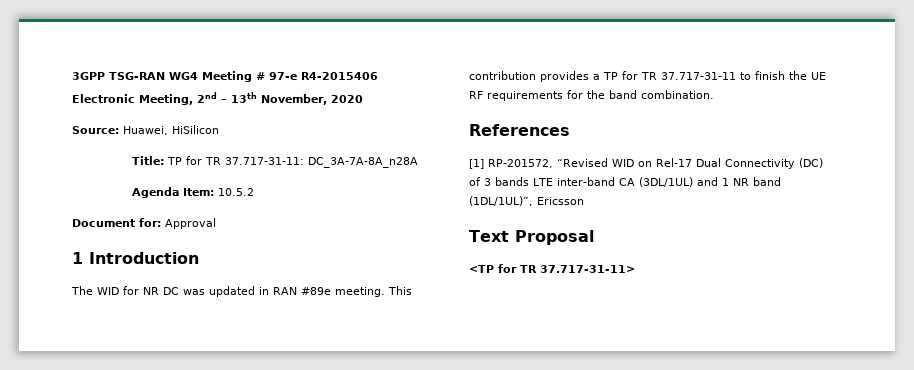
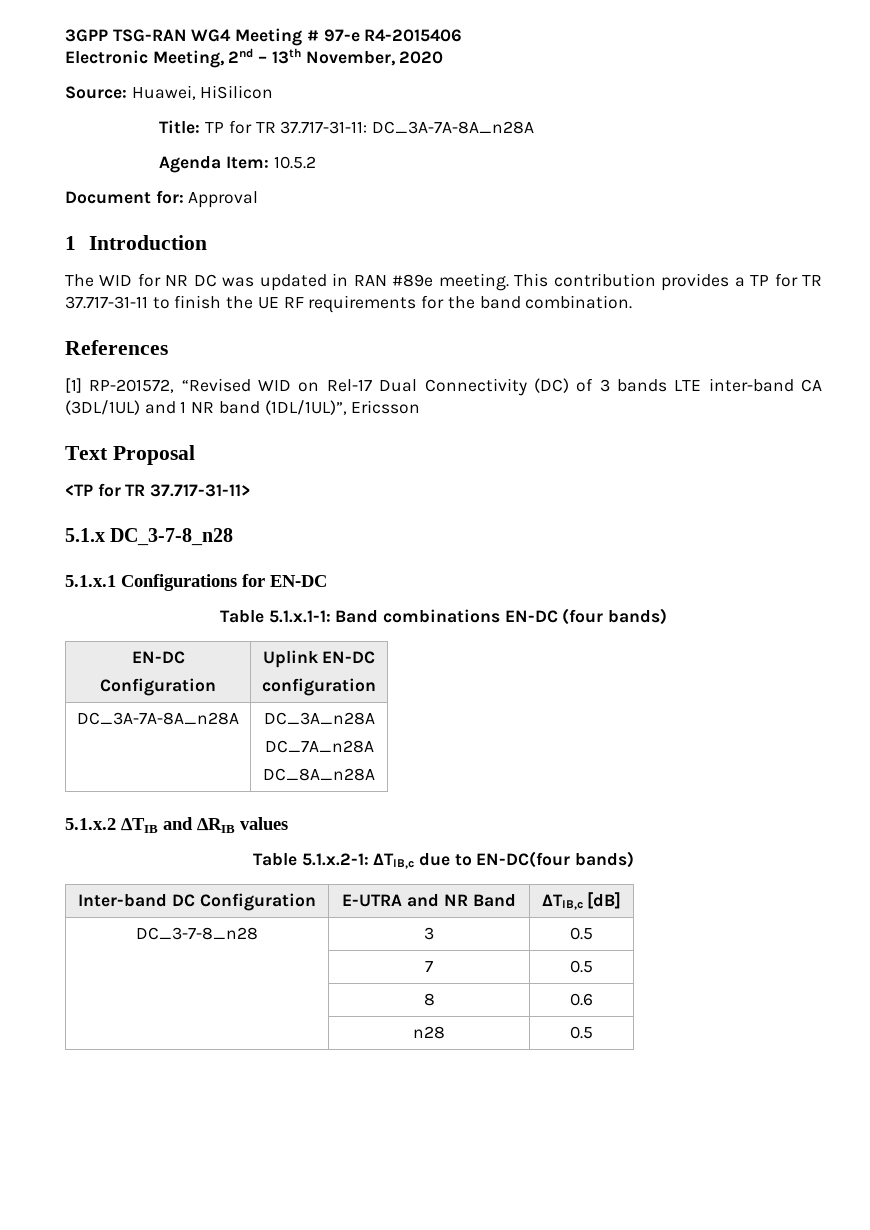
+ 5.1.x DC_3-7-8_n28
+ 5.1.x.1 Configurations for EN-DC
+ Table 5.1.x.1-1: Band combinations EN-DC (four bands)
+ EN-DC
+ Configuration | Uplink EN-DC
+ configuration
+ DC_3A-7A-8A_n28A | DC_3A_n28A
+ DC_7A_n28A
+ DC_8A_n28A
+ 5.1.x.2 ∆TIB and ∆RIB values
+ Table 5.1.x.2-1: ΔTIB,c due to EN-DC(four bands)
+ Inter-band DC Configuration | E-UTRA and NR Band | ΔTIB,c [dB]
+ DC_3-7-8_n28 | 3 | 0.5
+ | 7 | 0.5
+ | 8 | 0.6
+ | n28 | 0.5

